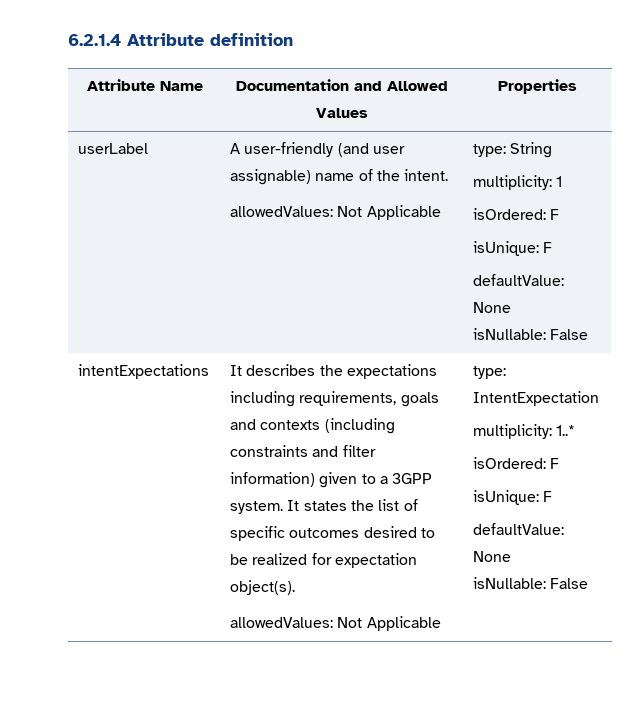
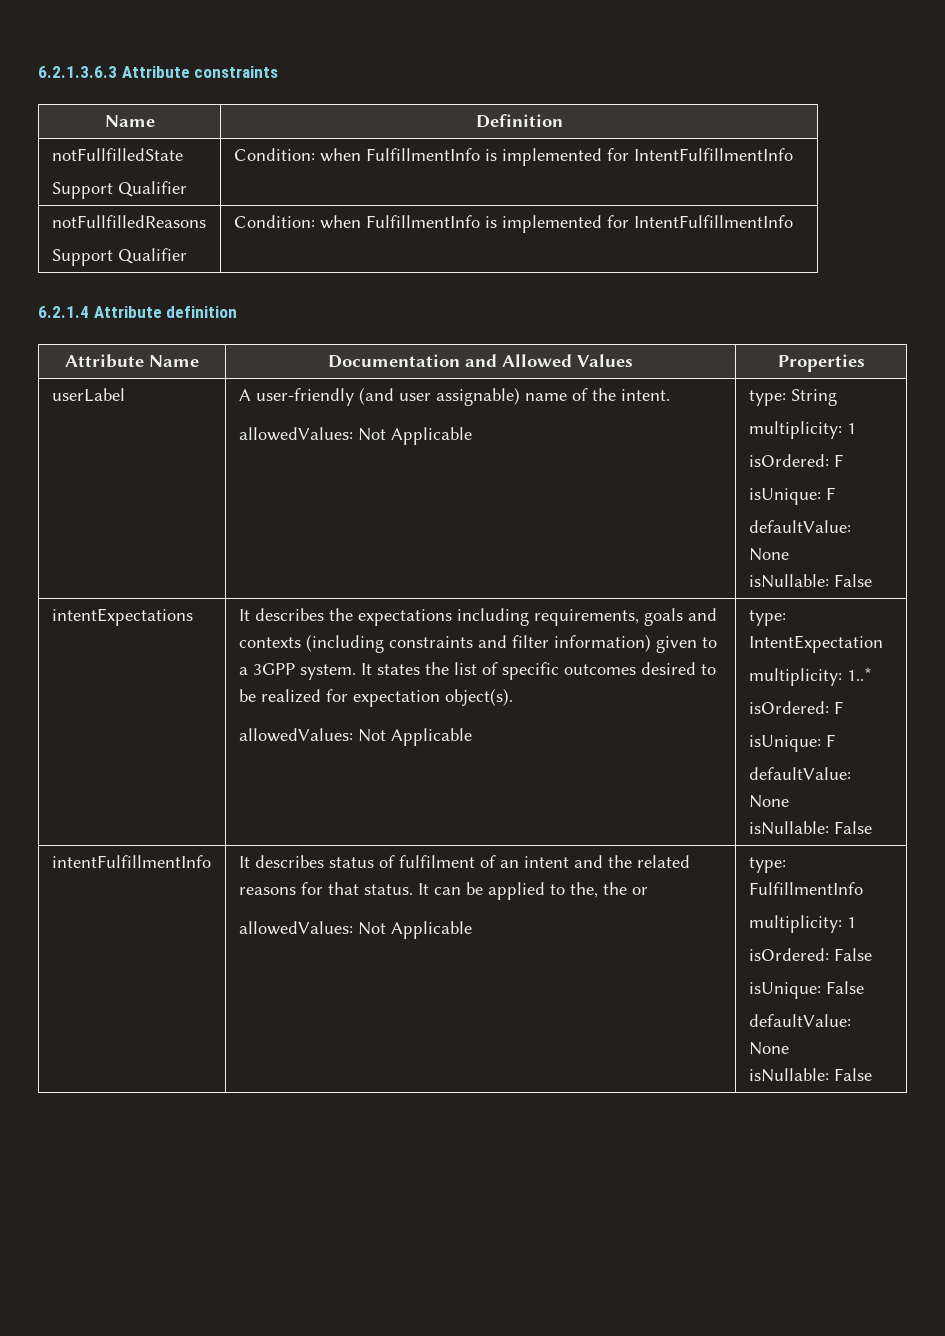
+ 6.2.1.3.6.3 Attribute constraints
+ Name | Definition
+ notFullfilledState
+ Support Qualifier | Condition: when FulfillmentInfo is implemented for IntentFulfillmentInfo
+ notFullfilledReasons
+ Support Qualifier | Condition: when FulfillmentInfo is implemented for IntentFulfillmentInfo
+ intentFulfillmentInfo | It describes status of fulfilment of an intent and the related reasons for that status. It can be applied to the, the or
+ allowedValues: Not Applicable | type: FulfillmentInfo
+ multiplicity: 1
+ isOrdered: False
+ isUnique: False
+ defaultValue: None
+ isNullable: False

